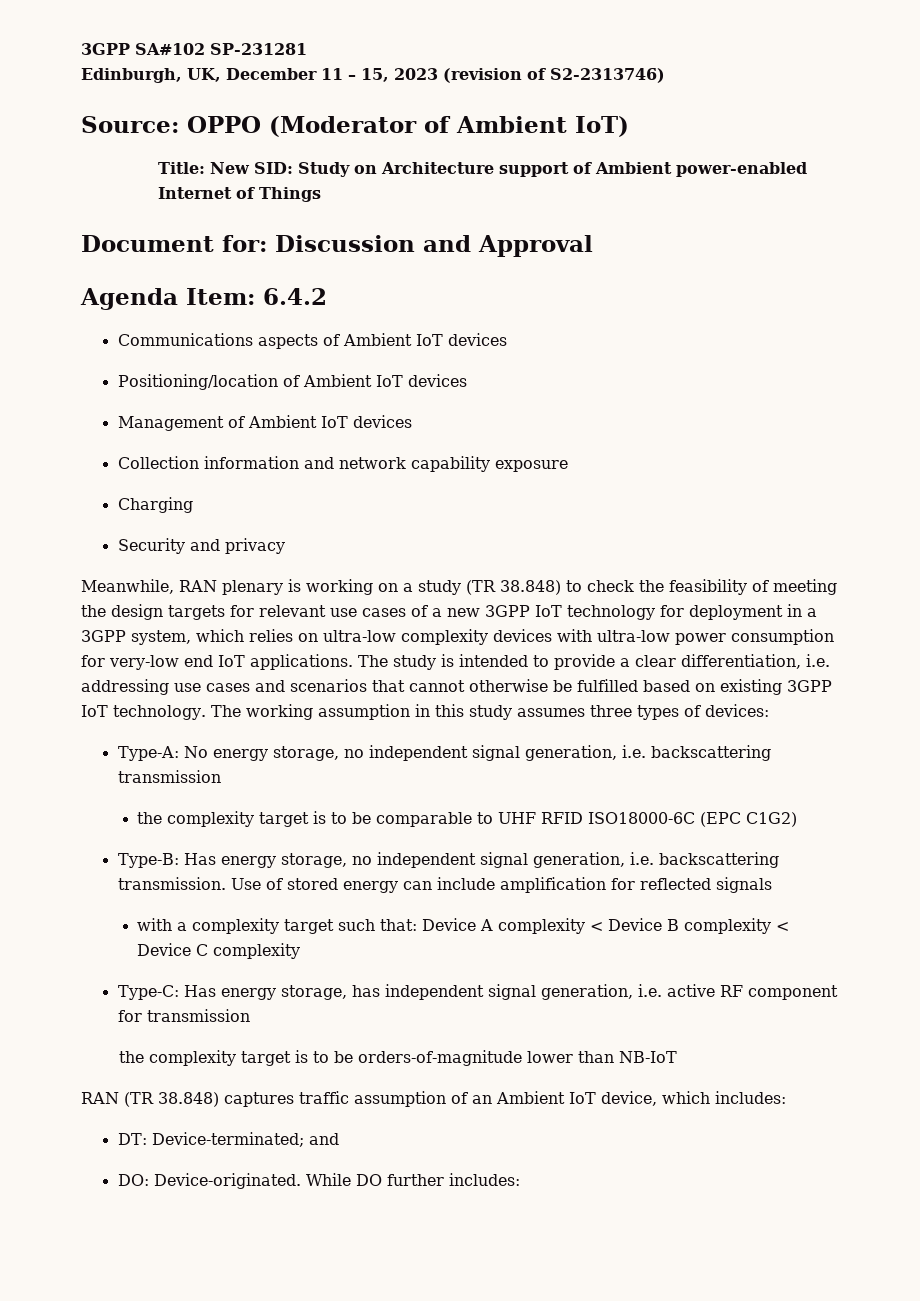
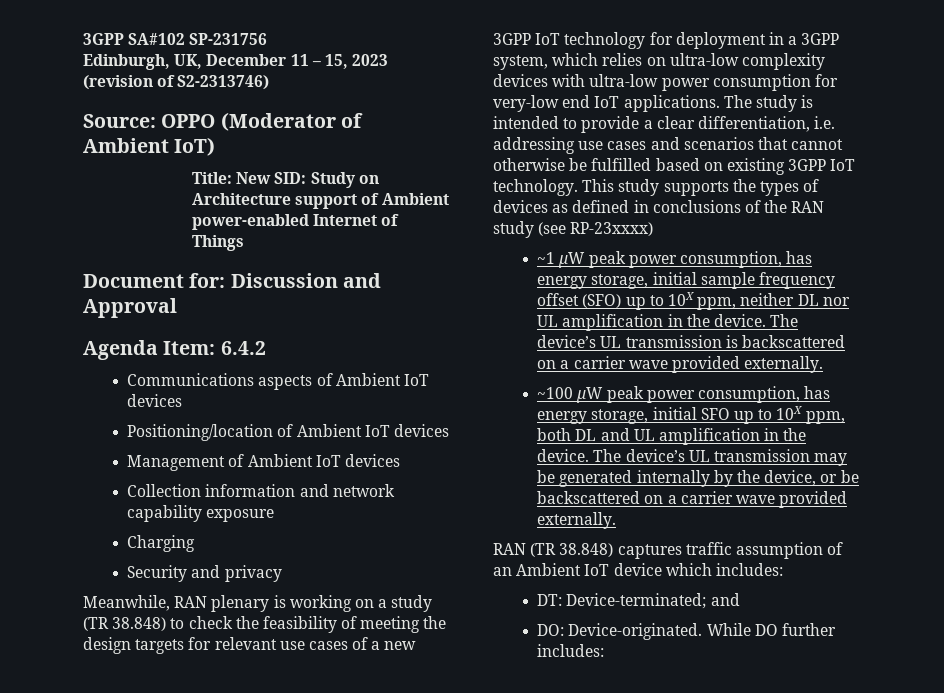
- 3GPP SA#102 SP-231281
+ 3GPP SA#102 SP-231756
- The working assumption in this study assumes three types of devices:
- Type-A: No energy storage, no independent signal generation, i.e. backscattering transmission
- the complexity target is to be comparable to UHF RFID ISO18000-6C (EPC C1G2)
- Type-B: Has energy storage, no independent signal generation, i.e. backscattering transmission. Use of stored energy can include amplification for reflected signals
- with a complexity target such that: Device A complexity < Device B complexity < Device C complexity
- Type-C: Has energy storage, has independent signal generation, i.e. active RF component for transmission
- the complexity target is to be orders-of-magnitude lower than NB-IoT
+ This study supports the types of devices as defined in conclusions of the RAN study (see RP-23xxxx)
+ ~1 µW peak power consumption, has energy storage, initial sample frequency offset (SFO) up to 10X ppm, neither DL nor UL amplification in the device. The device’s UL transmission is backscattered on a carrier wave provided externally.
+ ~100 µW peak power consumption, has energy storage, initial SFO up to 10X ppm, both DL and UL amplification in the device. The device’s UL transmission may be generated internally by the device, or be backscattered on a carrier wave provided externally.
- RAN (TR 38.848) captures traffic assumption of an Ambient IoT device, which includes:
+ RAN (TR 38.848) captures traffic assumption of an Ambient IoT device which includes:

